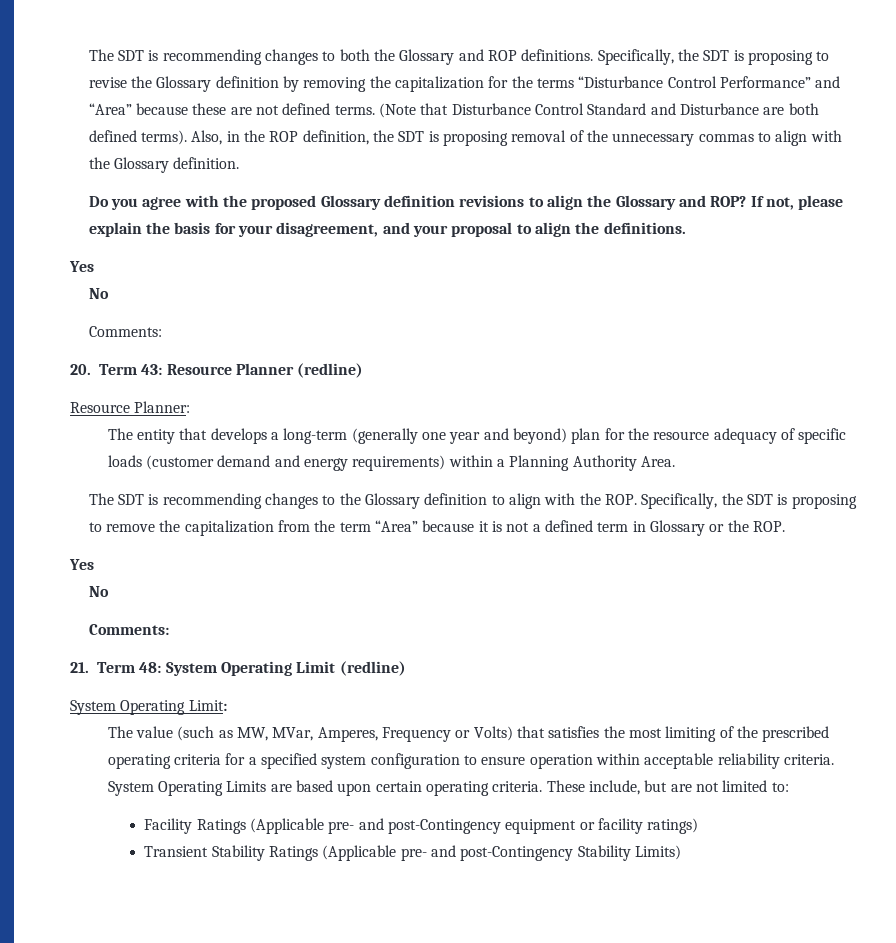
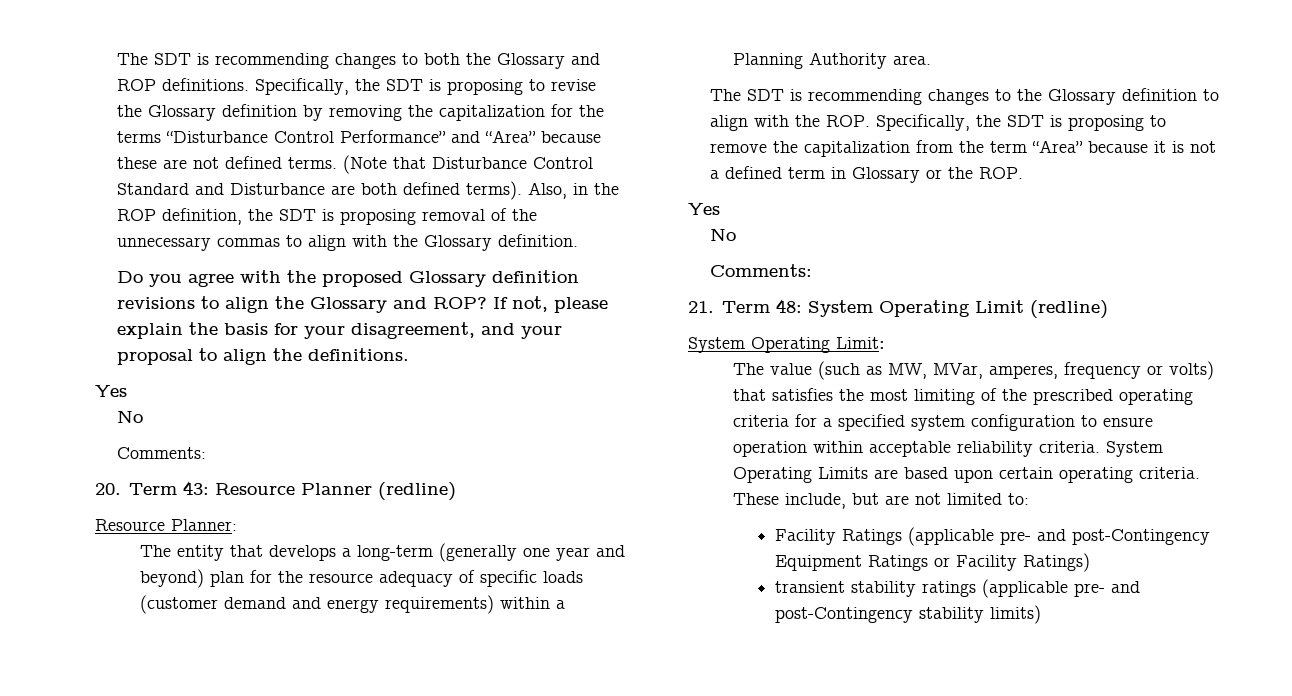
- The entity that develops a long-term (generally one year and beyond) plan for the resource adequacy of specific loads (customer demand and energy requirements) within a Planning Authority Area.
+ The entity that develops a long-term (generally one year and beyond) plan for the resource adequacy of specific loads (customer demand and energy requirements) within a Planning Authority area.
- The value (such as MW, MVar, Amperes, Frequency or Volts) that satisfies the most limiting of the prescribed operating criteria for a specified system configuration to ensure operation within acceptable reliability criteria.
+ The value (such as MW, MVar, amperes, frequency or volts) that satisfies the most limiting of the prescribed operating criteria for a specified system configuration to ensure operation within acceptable reliability criteria.
- Facility Ratings (Applicable pre- and post-Contingency equipment or facility ratings)
- Transient Stability Ratings (Applicable pre- and post-Contingency Stability Limits)
+ Facility Ratings (applicable pre- and post-Contingency Equipment Ratings or Facility Ratings)
+ transient stability ratings (applicable pre- and post-Contingency stability limits)

